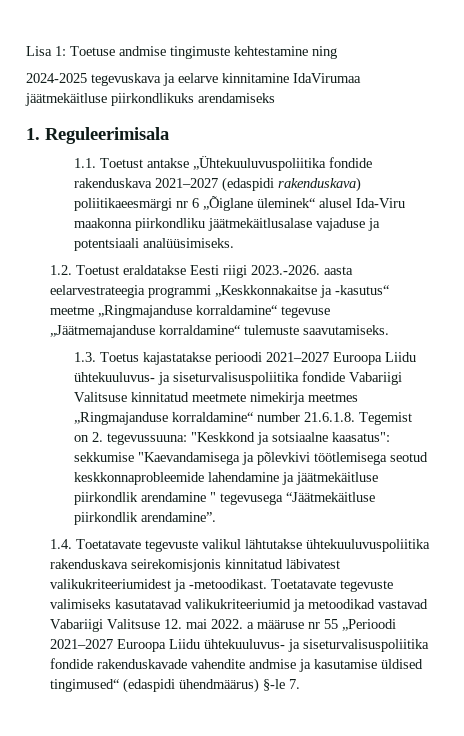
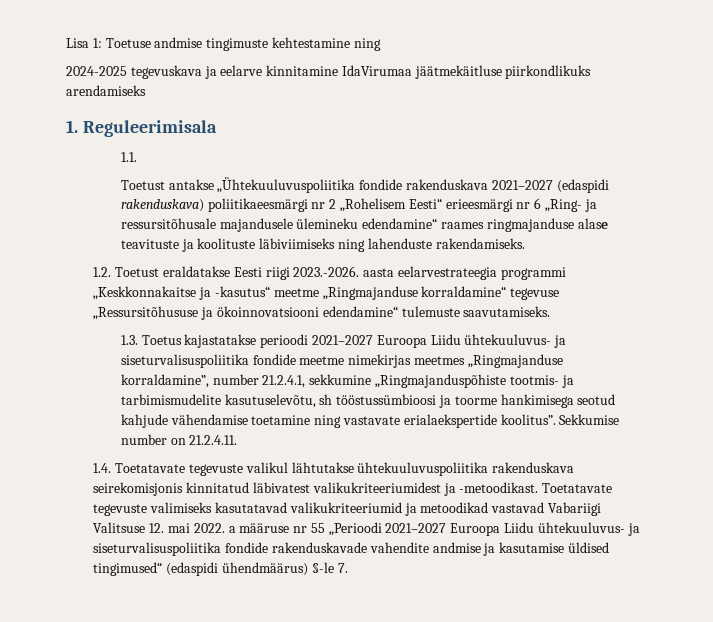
- 1.1. Toetust antakse „Ühtekuuluvuspoliitika fondide rakenduskava 2021–2027 (edaspidi rakenduskava) poliitikaeesmärgi nr 6 „Õiglane üleminek“ alusel Ida-Viru maakonna piirkondliku jäätmekäitlusalase vajaduse ja potentsiaali analüüsimiseks.
+ 1.1.
+ Toetust antakse „Ühtekuuluvuspoliitika fondide rakenduskava 2021–2027 (edaspidi rakenduskava) poliitikaeesmärgi nr 2 „Rohelisem Eesti“ erieesmärgi nr 6 „Ring- ja ressursitõhusale majandusele ülemineku edendamine“ raames ringmajanduse alase teavituste ja koolituste läbiviimiseks ning lahenduste rakendamiseks.
- 1.2. Toetust eraldatakse Eesti riigi 2023.-2026. aasta eelarvestrateegia programmi „Keskkonnakaitse ja -kasutus“ meetme „Ringmajanduse korraldamine“ tegevuse „Jäätmemajanduse korraldamine“ tulemuste saavutamiseks.
+ 1.2. Toetust eraldatakse Eesti riigi 2023.-2026. aasta eelarvestrateegia programmi „Keskkonnakaitse ja -kasutus“ meetme „Ringmajanduse korraldamine“ tegevuse „Ressursitõhususe ja ökoinnovatsiooni edendamine“ tulemuste saavutamiseks.
- 1.3. Toetus kajastatakse perioodi 2021–2027 Euroopa Liidu ühtekuuluvus- ja siseturvalisuspoliitika fondide Vabariigi Valitsuse kinnitatud meetmete nimekirja meetmes „Ringmajanduse korraldamine“ number 21.6.1.8. Tegemist on 2. tegevussuuna: "Keskkond ja sotsiaalne kaasatus": sekkumise "Kaevandamisega ja põlevkivi töötlemisega seotud keskkonnaprobleemide lahendamine ja jäätmekäitluse piirkondlik arendamine " tegevusega “Jäätmekäitluse piirkondlik arendamine”.
+ 1.3. Toetus kajastatakse perioodi 2021–2027 Euroopa Liidu ühtekuuluvus- ja siseturvalisuspoliitika fondide meetme nimekirjas meetmes „Ringmajanduse korraldamine”, number 21.2.4.1, sekkumine „Ringmajanduspõhiste tootmis- ja tarbimismudelite kasutuselevõtu, sh tööstussümbioosi ja toorme hankimisega seotud kahjude vähendamise toetamine ning vastavate erialaekspertide koolitus”. Sekkumise number on 21.2.4.11.

